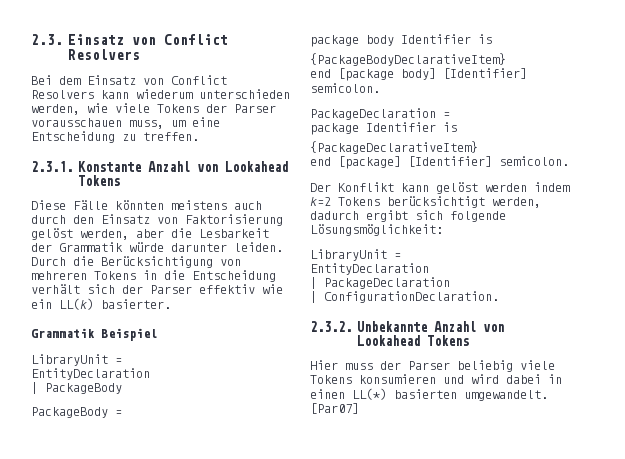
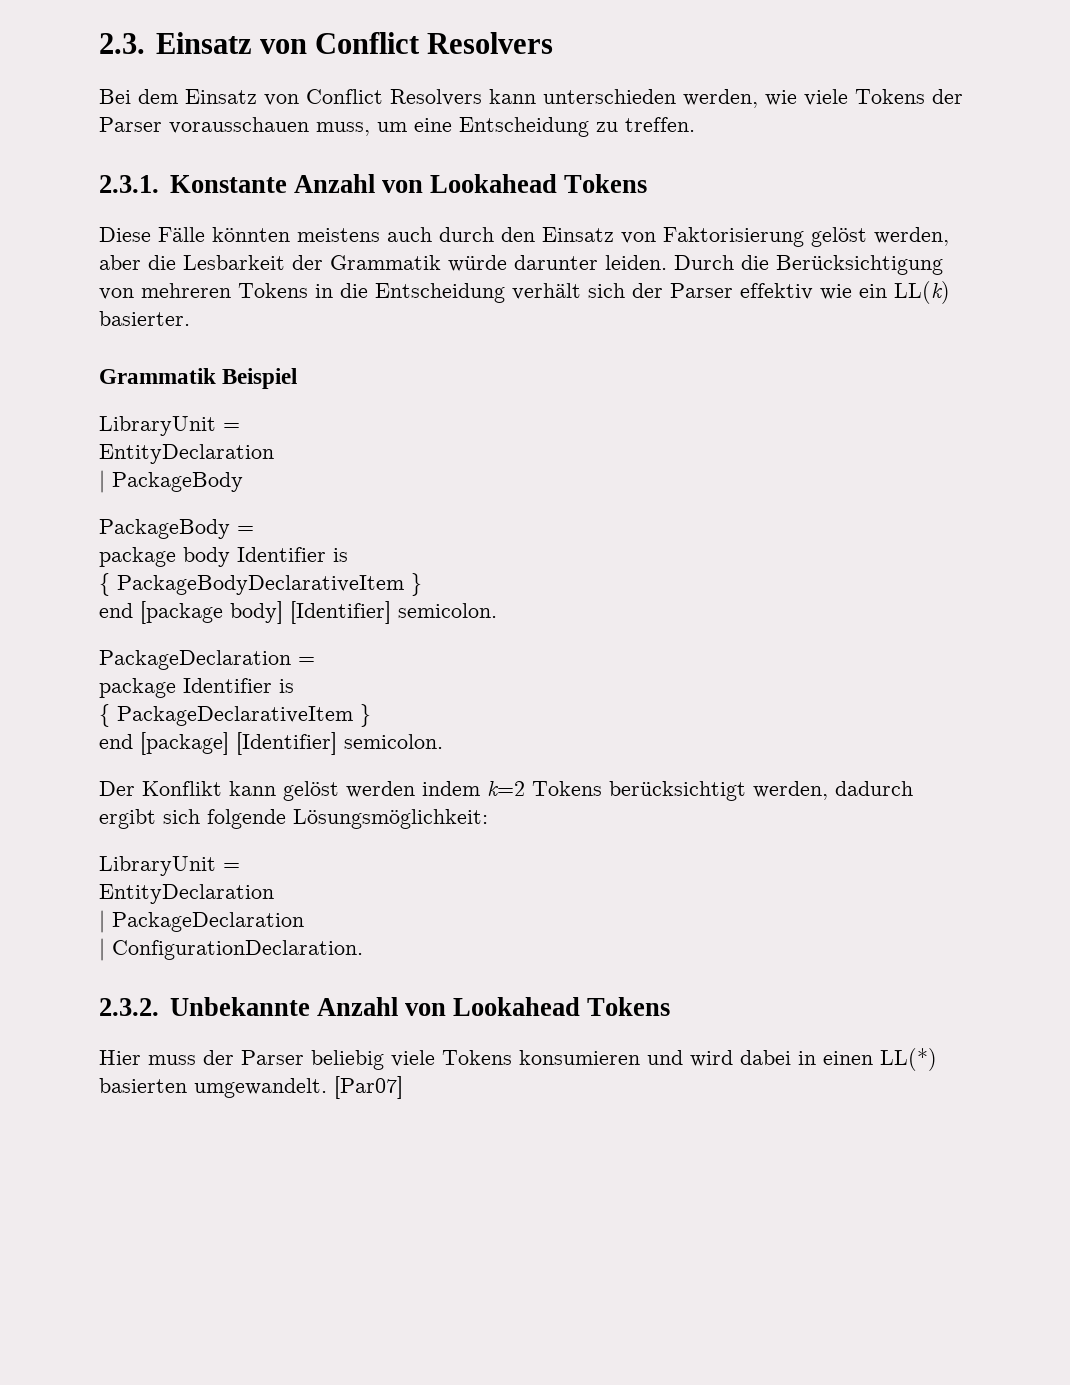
- Bei dem Einsatz von Conflict Resolvers kann wiederum unterschieden werden, wie viele Tokens der Parser vorausschauen muss, um eine Entscheidung zu treffen.
+ Bei dem Einsatz von Conflict Resolvers kann unterschieden werden, wie viele Tokens der Parser vorausschauen muss, um eine Entscheidung zu treffen.
- {PackageBodyDeclarativeItem}
+ { PackageBodyDeclarativeItem }
- {PackageDeclarativeItem}
+ { PackageDeclarativeItem }

